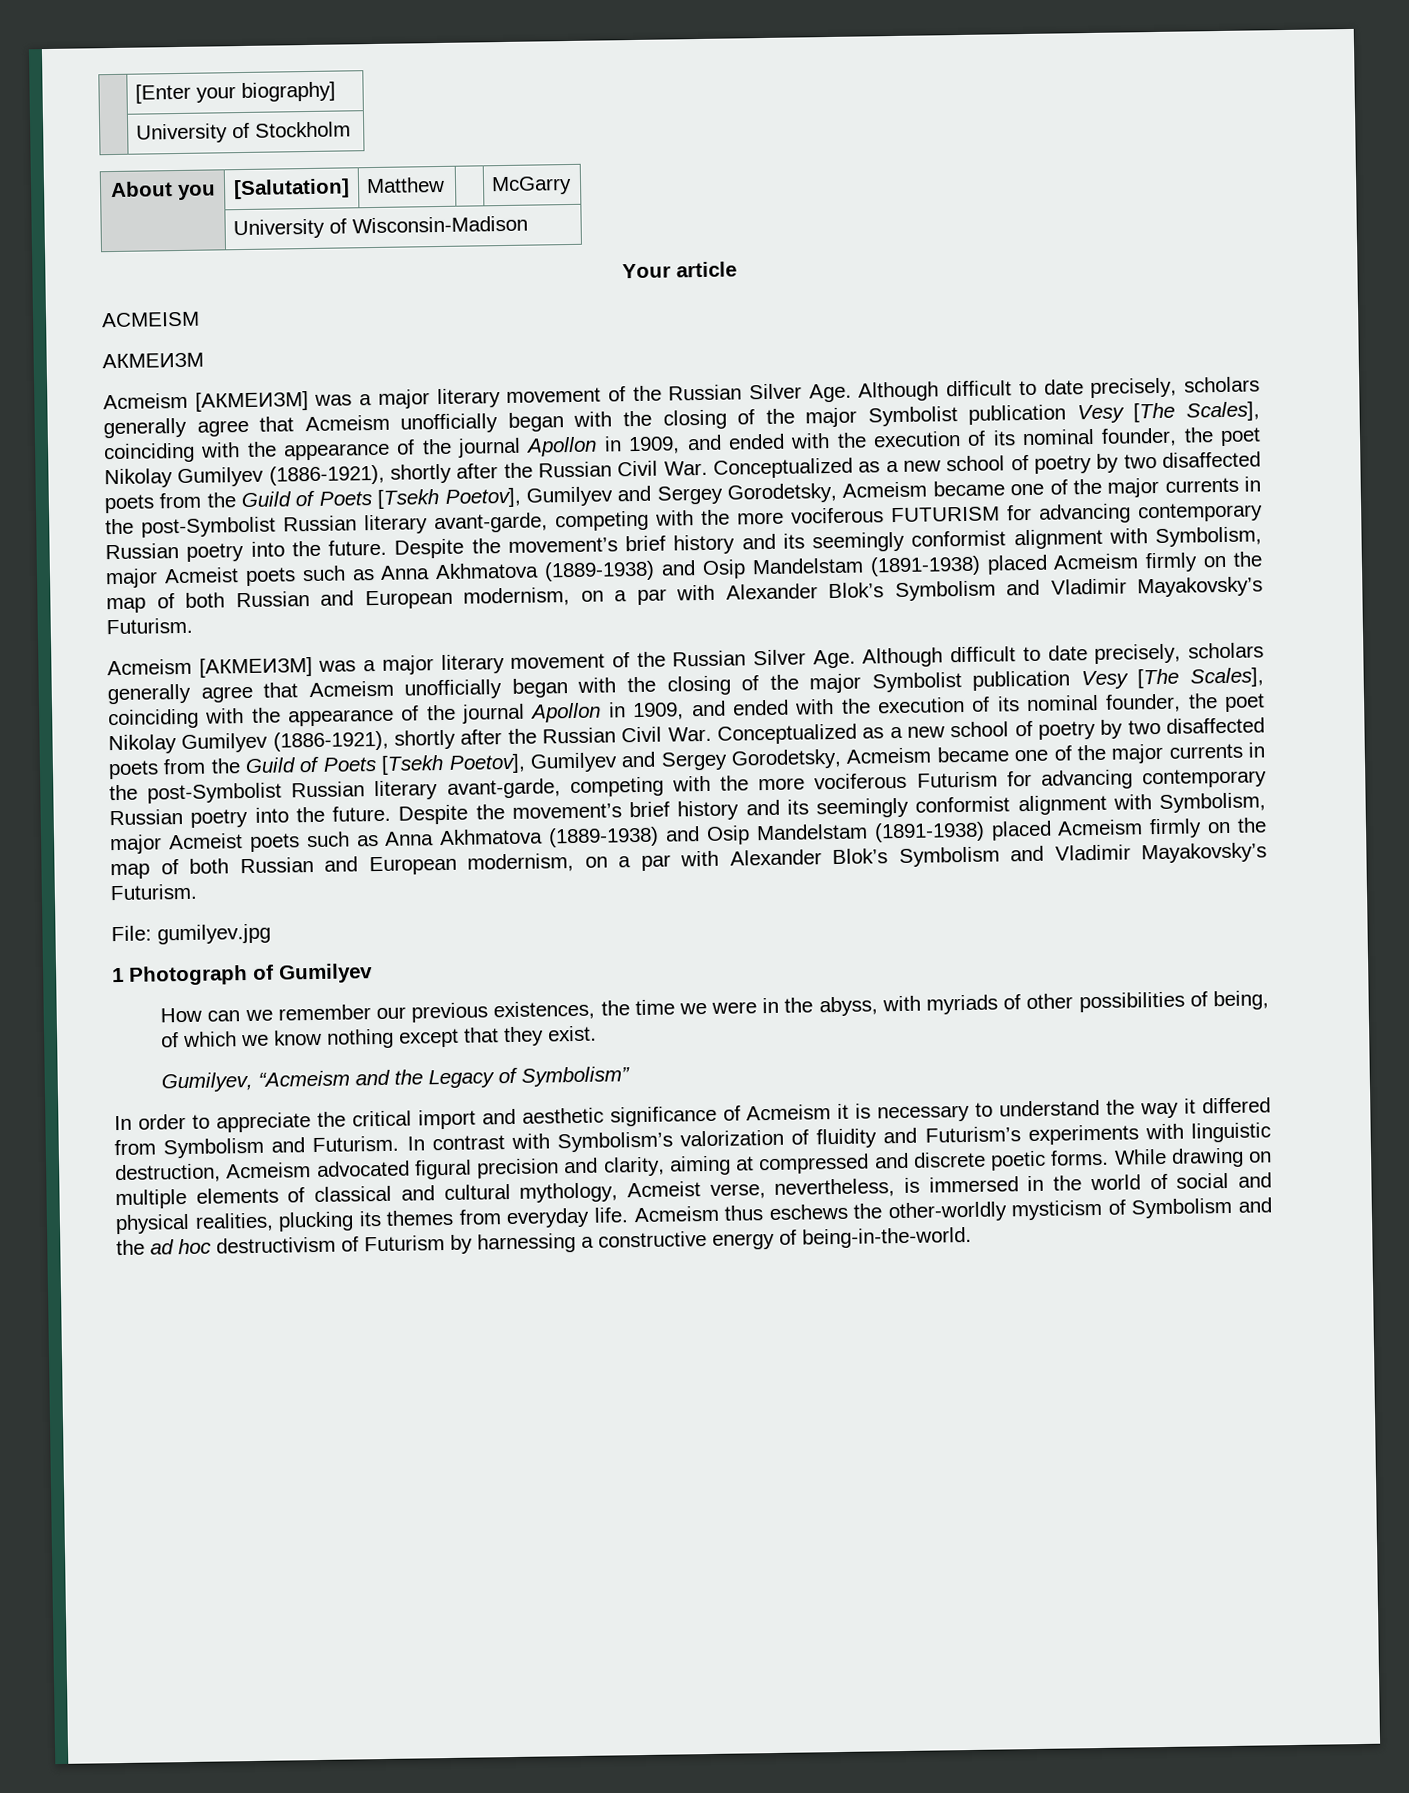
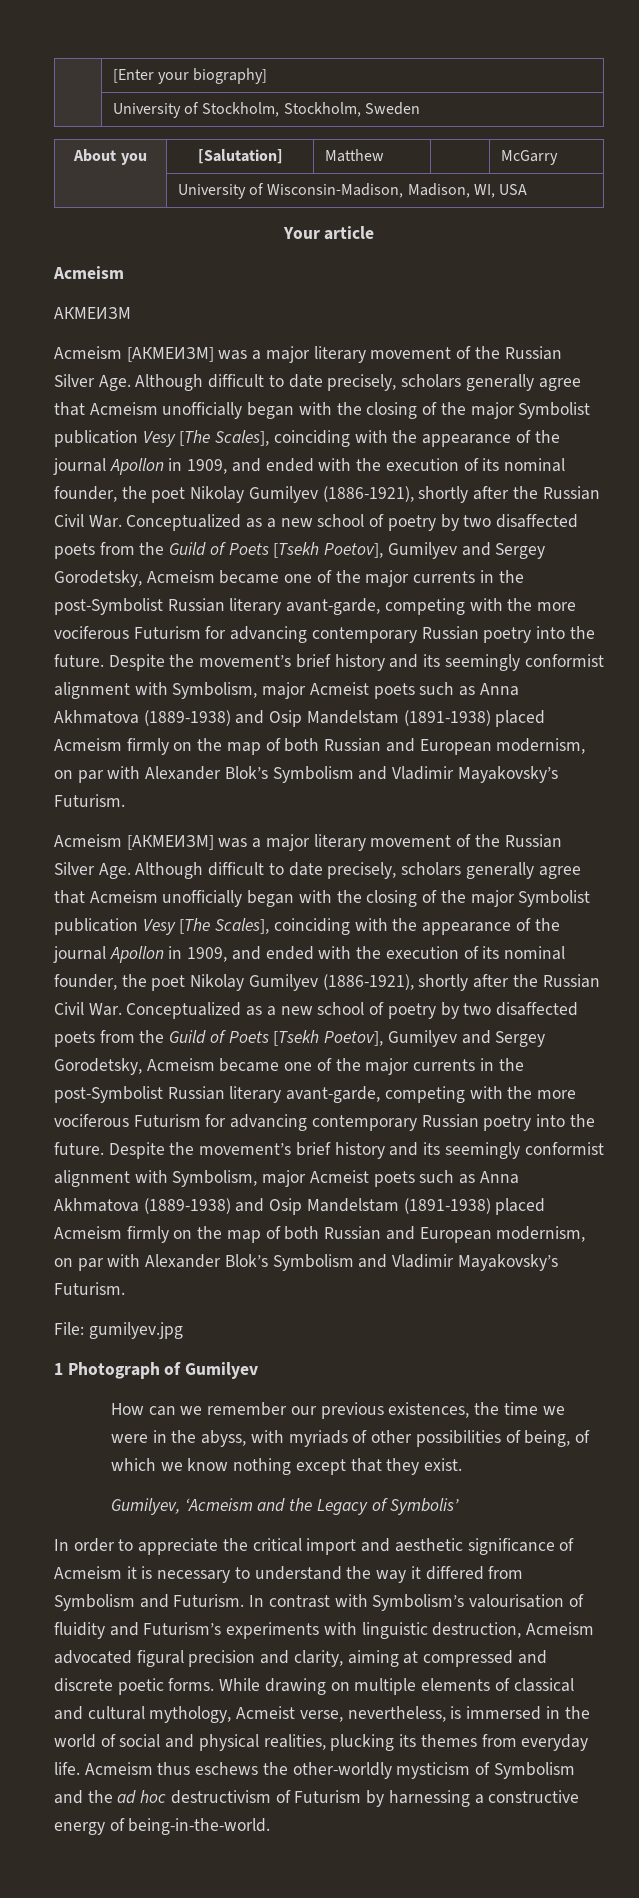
- | University of Stockholm
+ | University of Stockholm, Stockholm, Sweden
- | University of Wisconsin-Madison
+ | University of Wisconsin-Madison, Madison, WI, USA
  Your article
- ACMEISM
+ Acmeism
  АКМЕИЗМ
- Acmeism [АКМЕИЗМ] was a major literary movement of the Russian Silver Age. Although difficult to date precisely, scholars generally agree that Acmeism unofficially began with the closing of the major Symbolist publication Vesy [The Scales], coinciding with the appearance of the journal Apollon in 1909, and ended with the execution of its nominal founder, the poet Nikolay Gumilyev (1886-1921), shortly after the Russian Civil War. Conceptualized as a new school of poetry by two disaffected poets from the Guild of Poets [Tsekh Poetov], Gumilyev and Sergey Gorodetsky, Acmeism became one of the major currents in the post-Symbolist Russian literary avant-garde, competing with the more vociferous FUTURISM for advancing contemporary Russian poetry into the future. Despite the movement’s brief history and its seemingly conformist alignment with Symbolism, major Acmeist poets such as Anna Akhmatova (1889-1938) and Osip Mandelstam (1891-1938) placed Acmeism firmly on the map of both Russian and European modernism, on a par with Alexander Blok’s Symbolism and Vladimir Mayakovsky’s Futurism.
- Acmeism [АКМЕИЗМ] was a major literary movement of the Russian Silver Age. Although difficult to date precisely, scholars generally agree that Acmeism unofficially began with the closing of the major Symbolist publication Vesy [The Scales], coinciding with the appearance of the journal Apollon in 1909, and ended with the execution of its nominal founder, the poet Nikolay Gumilyev (1886-1921), shortly after the Russian Civil War. Conceptualized as a new school of poetry by two disaffected poets from the Guild of Poets [Tsekh Poetov], Gumilyev and Sergey Gorodetsky, Acmeism became one of the major currents in the post-Symbolist Russian literary avant-garde, competing with the more vociferous Futurism for advancing contemporary Russian poetry into the future. Despite the movement’s brief history and its seemingly conformist alignment with Symbolism, major Acmeist poets such as Anna Akhmatova (1889-1938) and Osip Mandelstam (1891-1938) placed Acmeism firmly on the map of both Russian and European modernism, on a par with Alexander Blok’s Symbolism and Vladimir Mayakovsky’s Futurism.
+ Acmeism [АКМЕИЗМ] was a major literary movement of the Russian Silver Age. Although difficult to date precisely, scholars generally agree that Acmeism unofficially began with the closing of the major Symbolist publication Vesy [The Scales], coinciding with the appearance of the journal Apollon in 1909, and ended with the execution of its nominal founder, the poet Nikolay Gumilyev (1886-1921), shortly after the Russian Civil War. Conceptualized as a new school of poetry by two disaffected poets from the Guild of Poets [Tsekh Poetov], Gumilyev and Sergey Gorodetsky, Acmeism became one of the major currents in the post-Symbolist Russian literary avant-garde, competing with the more vociferous Futurism for advancing contemporary Russian poetry into the future. Despite the movement’s brief history and its seemingly conformist alignment with Symbolism, major Acmeist poets such as Anna Akhmatova (1889-1938) and Osip Mandelstam (1891-1938) placed Acmeism firmly on the map of both Russian and European modernism, on par with Alexander Blok’s Symbolism and Vladimir Mayakovsky’s Futurism.
+ Acmeism [АКМЕИЗМ] was a major literary movement of the Russian Silver Age. Although difficult to date precisely, scholars generally agree that Acmeism unofficially began with the closing of the major Symbolist publication Vesy [The Scales], coinciding with the appearance of the journal Apollon in 1909, and ended with the execution of its nominal founder, the poet Nikolay Gumilyev (1886-1921), shortly after the Russian Civil War. Conceptualized as a new school of poetry by two disaffected poets from the Guild of Poets [Tsekh Poetov], Gumilyev and Sergey Gorodetsky, Acmeism became one of the major currents in the post-Symbolist Russian literary avant-garde, competing with the more vociferous Futurism for advancing contemporary Russian poetry into the future. Despite the movement’s brief history and its seemingly conformist alignment with Symbolism, major Acmeist poets such as Anna Akhmatova (1889-1938) and Osip Mandelstam (1891-1938) placed Acmeism firmly on the map of both Russian and European modernism, on par with Alexander Blok’s Symbolism and Vladimir Mayakovsky’s Futurism.
- Gumilyev, “Acmeism and the Legacy of Symbolism”
+ Gumilyev, ‘Acmeism and the Legacy of Symbolis’
- In contrast with Symbolism’s valorization of fluidity and Futurism’s experiments with linguistic destruction, Acmeism advocated figural precision and clarity, aiming at compressed and discrete poetic forms.
+ In contrast with Symbolism’s valourisation of fluidity and Futurism’s experiments with linguistic destruction, Acmeism advocated figural precision and clarity, aiming at compressed and discrete poetic forms.

